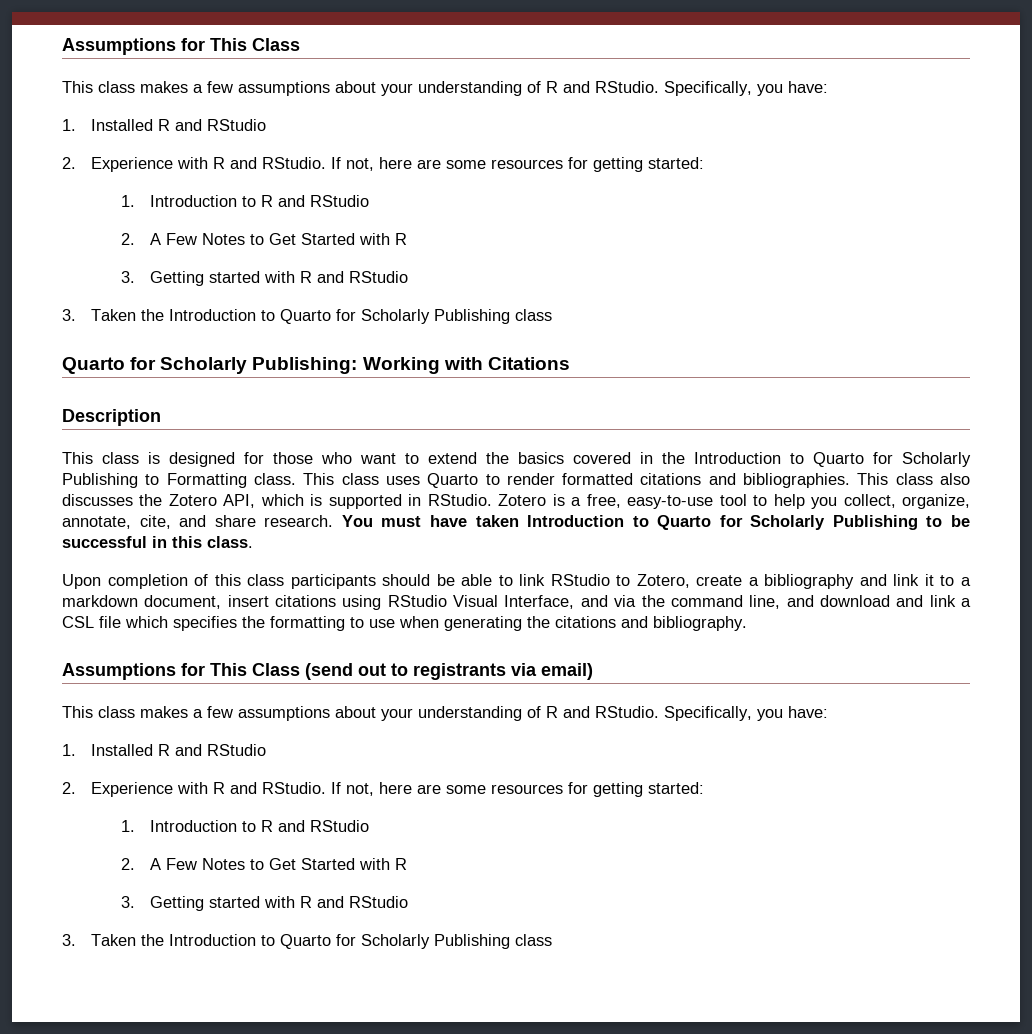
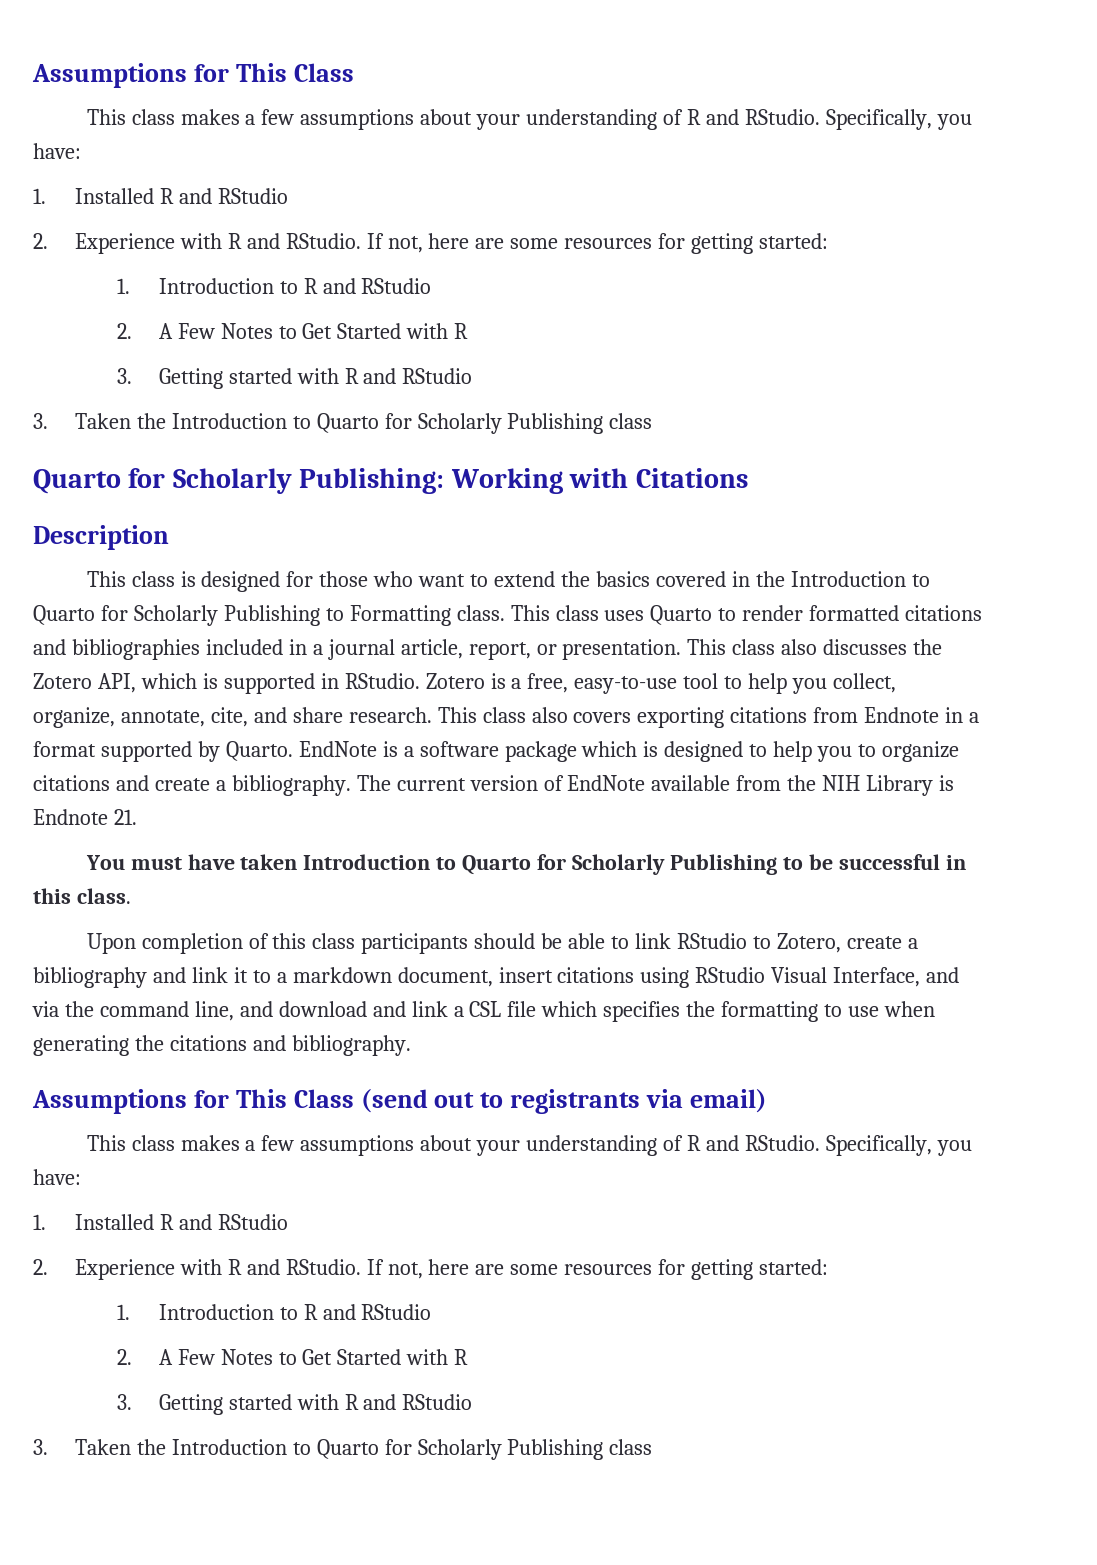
- This class uses Quarto to render formatted citations and bibliographies.
+ This class uses Quarto to render formatted citations and bibliographies included in a journal article, report, or presentation.
- Zotero is a free, easy-to-use tool to help you collect, organize, annotate, cite, and share research. You must have taken Introduction to Quarto for Scholarly Publishing to be successful in this class.
+ Zotero is a free, easy-to-use tool to help you collect, organize, annotate, cite, and share research. This class also covers exporting citations from Endnote in a format supported by Quarto. EndNote is a software package which is designed to help you to organize citations and create a bibliography. The current version of EndNote available from the NIH Library is Endnote 21.
+ You must have taken Introduction to Quarto for Scholarly Publishing to be successful in this class.

